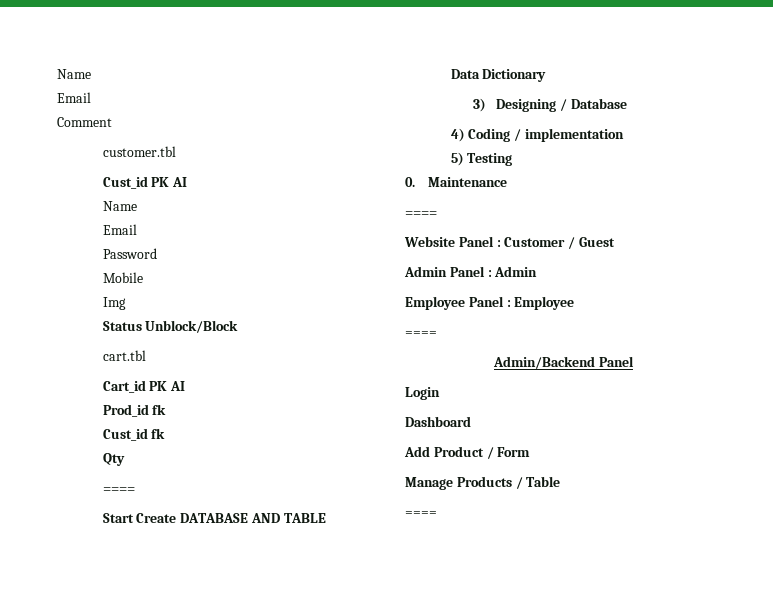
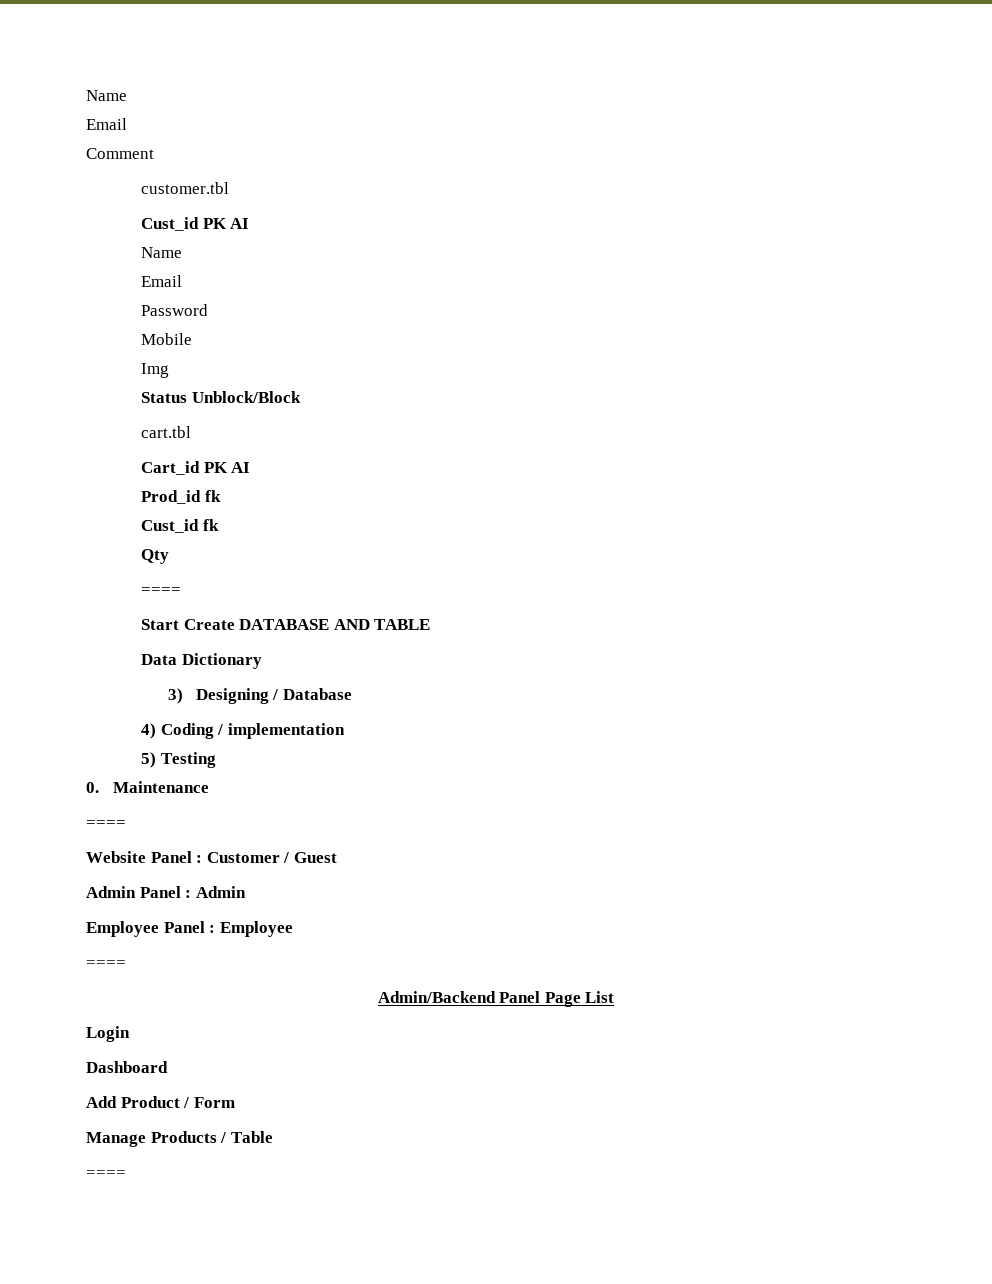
- Admin/Backend Panel
+ Admin/Backend Panel Page List

